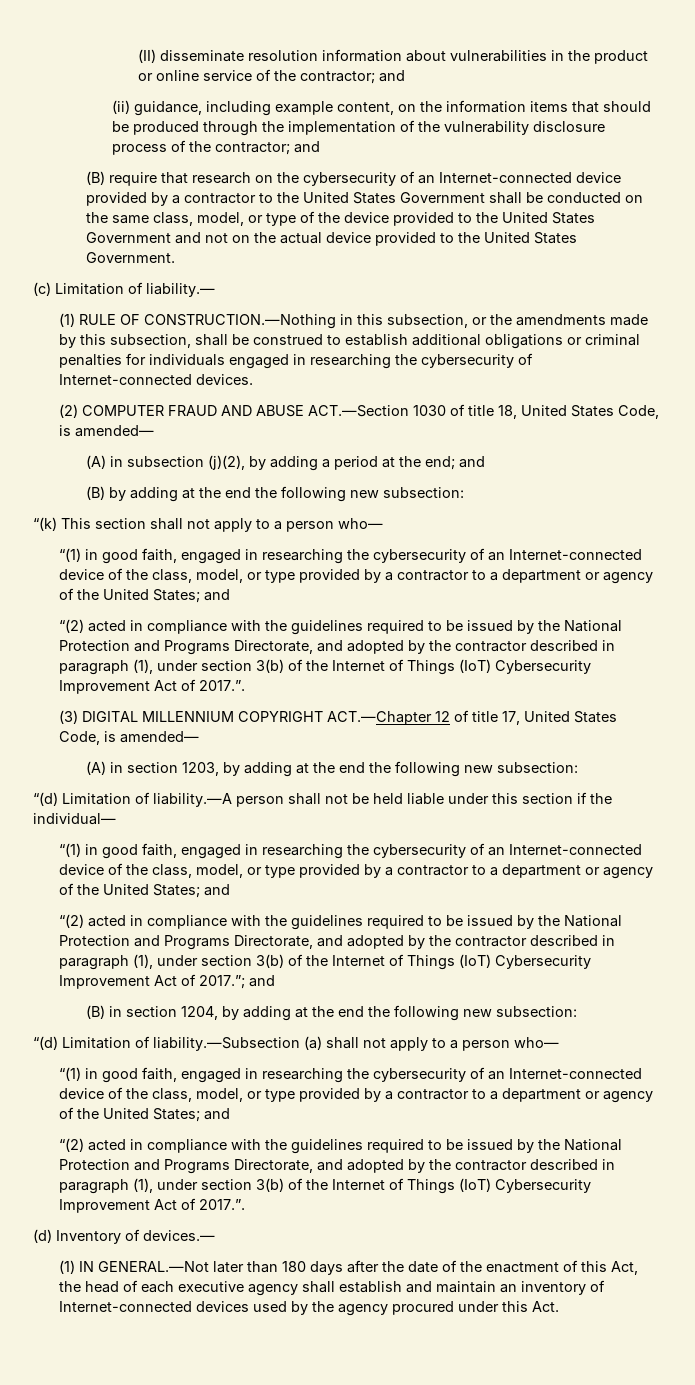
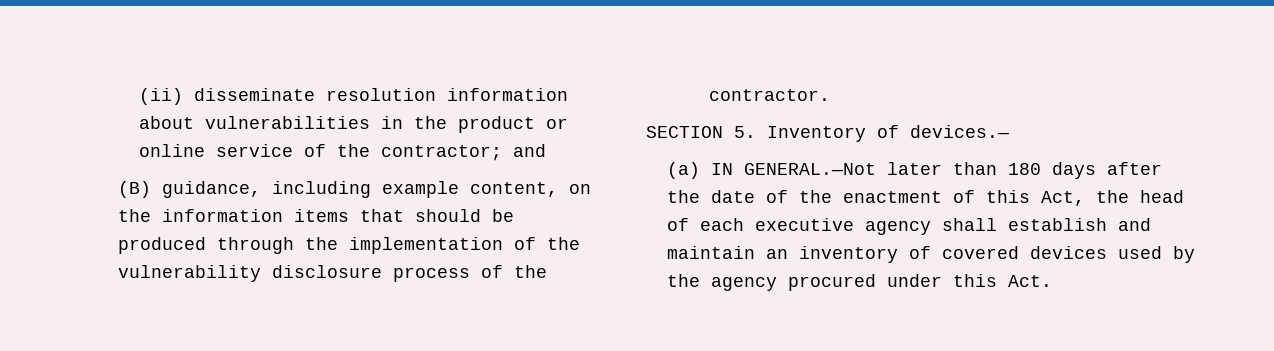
- (II) disseminate resolution information about vulnerabilities in the product or online service of the contractor; and
+ (ii) disseminate resolution information about vulnerabilities in the product or online service of the contractor; and
- (ii) guidance, including example content, on the information items that should be produced through the implementation of the vulnerability disclosure process of the contractor; and
- (B) require that research on the cybersecurity of an Internet-connected device provided by a contractor to the United States Government shall be conducted on the same class, model, or type of the device provided to the United States Government and not on the actual device provided to the United States Government.
- (c) Limitation of liability.—
- (1) RULE OF CONSTRUCTION.—Nothing in this subsection, or the amendments made by this subsection, shall be construed to establish additional obligations or criminal penalties for individuals engaged in researching the cybersecurity of Internet-connected devices.
- (2) COMPUTER FRAUD AND ABUSE ACT.—Section 1030 of title 18, United States Code, is amended—
- (A) in subsection (j)(2), by adding a period at the end; and
- (B) by adding at the end the following new subsection:
- “(k) This section shall not apply to a person who—
- “(1) in good faith, engaged in researching the cybersecurity of an Internet-connected device of the class, model, or type provided by a contractor to a department or agency of the United States; and
- “(2) acted in compliance with the guidelines required to be issued by the National Protection and Programs Directorate, and adopted by the contractor described in paragraph (1), under section 3(b) of the Internet of Things (IoT) Cybersecurity Improvement Act of 2017.”.
- (3) DIGITAL MILLENNIUM COPYRIGHT ACT.—Chapter 12 of title 17, United States Code, is amended—
- (A) in section 1203, by adding at the end the following new subsection:
- “(d) Limitation of liability.—A person shall not be held liable under this section if the individual—
- “(1) in good faith, engaged in researching the cybersecurity of an Internet-connected device of the class, model, or type provided by a contractor to a department or agency of the United States; and
- “(2) acted in compliance with the guidelines required to be issued by the National Protection and Programs Directorate, and adopted by the contractor described in paragraph (1), under section 3(b) of the Internet of Things (IoT) Cybersecurity Improvement Act of 2017.”; and
- (B) in section 1204, by adding at the end the following new subsection:
- “(d) Limitation of liability.—Subsection (a) shall not apply to a person who—
- “(1) in good faith, engaged in researching the cybersecurity of an Internet-connected device of the class, model, or type provided by a contractor to a department or agency of the United States; and
- “(2) acted in compliance with the guidelines required to be issued by the National Protection and Programs Directorate, and adopted by the contractor described in paragraph (1), under section 3(b) of the Internet of Things (IoT) Cybersecurity Improvement Act of 2017.”.
- (d) Inventory of devices.—
+ (B) guidance, including example content, on the information items that should be produced through the implementation of the vulnerability disclosure process of the contractor.
+ SECTION 5. Inventory of devices.—
- (1) IN GENERAL.—Not later than 180 days after the date of the enactment of this Act, the head of each executive agency shall establish and maintain an inventory of Internet-connected devices used by the agency procured under this Act.
+ (a) IN GENERAL.—Not later than 180 days after the date of the enactment of this Act, the head of each executive agency shall establish and maintain an inventory of covered devices used by the agency procured under this Act.

